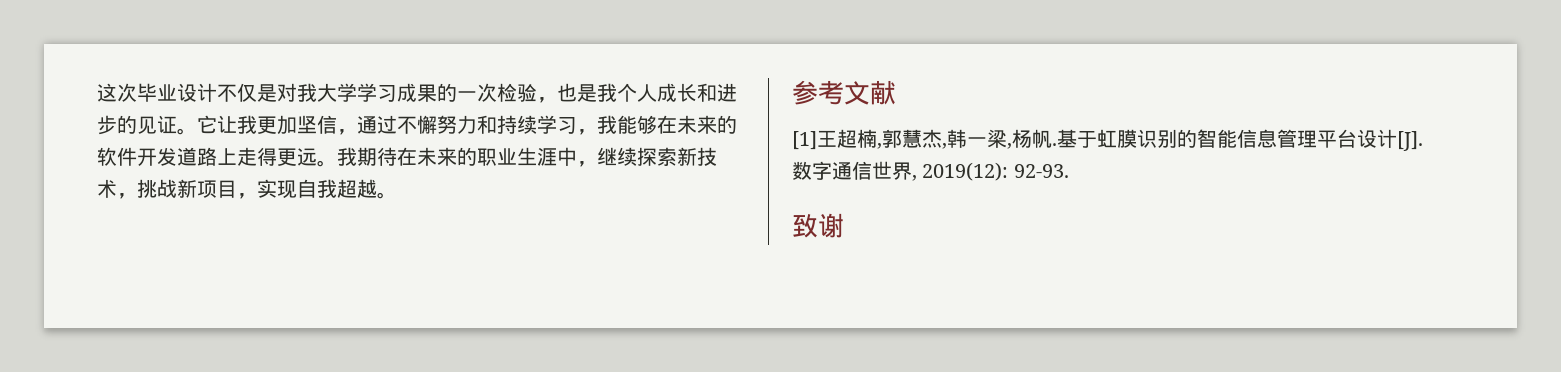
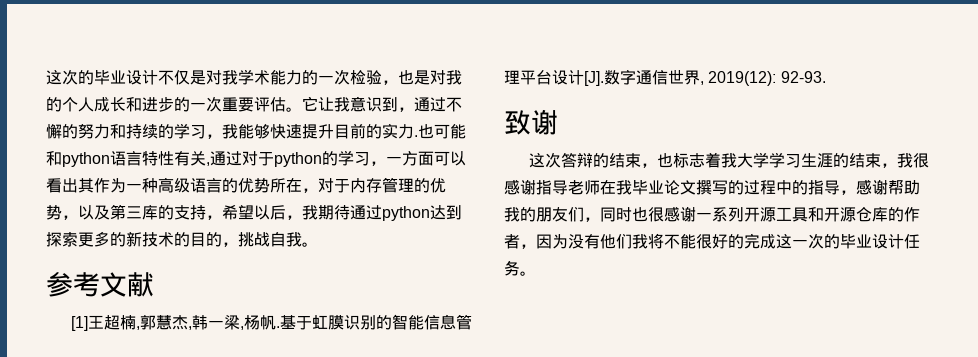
- 这次毕业设计不仅是对我大学学习成果的一次检验，也是我个人成长和进步的见证。它让我更加坚信，通过不懈努力和持续学习，我能够在未来的软件开发道路上走得更远。我期待在未来的职业生涯中，继续探索新技术，挑战新项目，实现自我超越。
+ 这次的毕业设计不仅是对我学术能力的一次检验，也是对我的个人成长和进步的一次重要评估。它让我意识到，通过不懈的努力和持续的学习，我能够快速提升目前的实力.也可能和python语言特性有关,通过对于python的学习，一方面可以看出其作为一种高级语言的优势所在，对于内存管理的优势，以及第三库的支持，希望以后，我期待通过python达到探索更多的新技术的目的，挑战自我。
+ 这次答辩的结束，也标志着我大学学习生涯的结束，我很感谢指导老师在我毕业论文撰写的过程中的指导，感谢帮助我的朋友们，同时也很感谢一系列开源工具和开源仓库的作者，因为没有他们我将不能很好的完成这一次的毕业设计任务。

